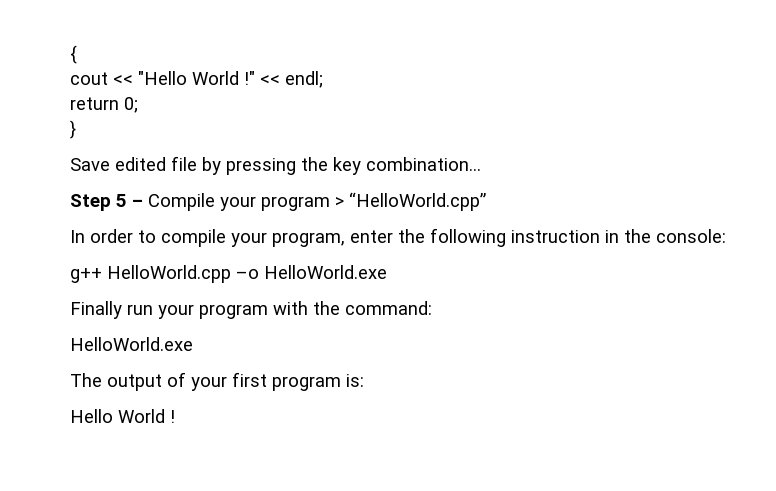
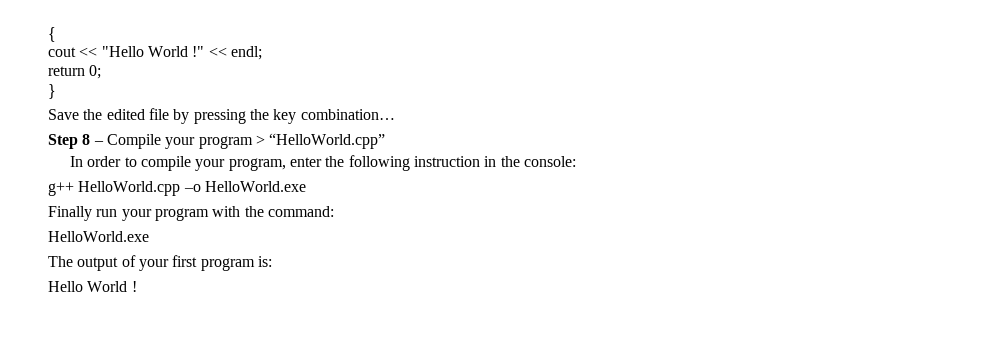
- Save edited file by pressing the key combination…
+ Save the edited file by pressing the key combination…
- Step 5 – Compile your program > “HelloWorld.cpp”
+ Step 8 – Compile your program > “HelloWorld.cpp”

